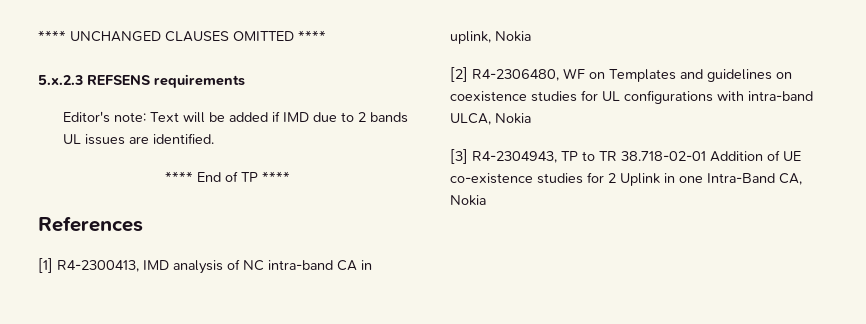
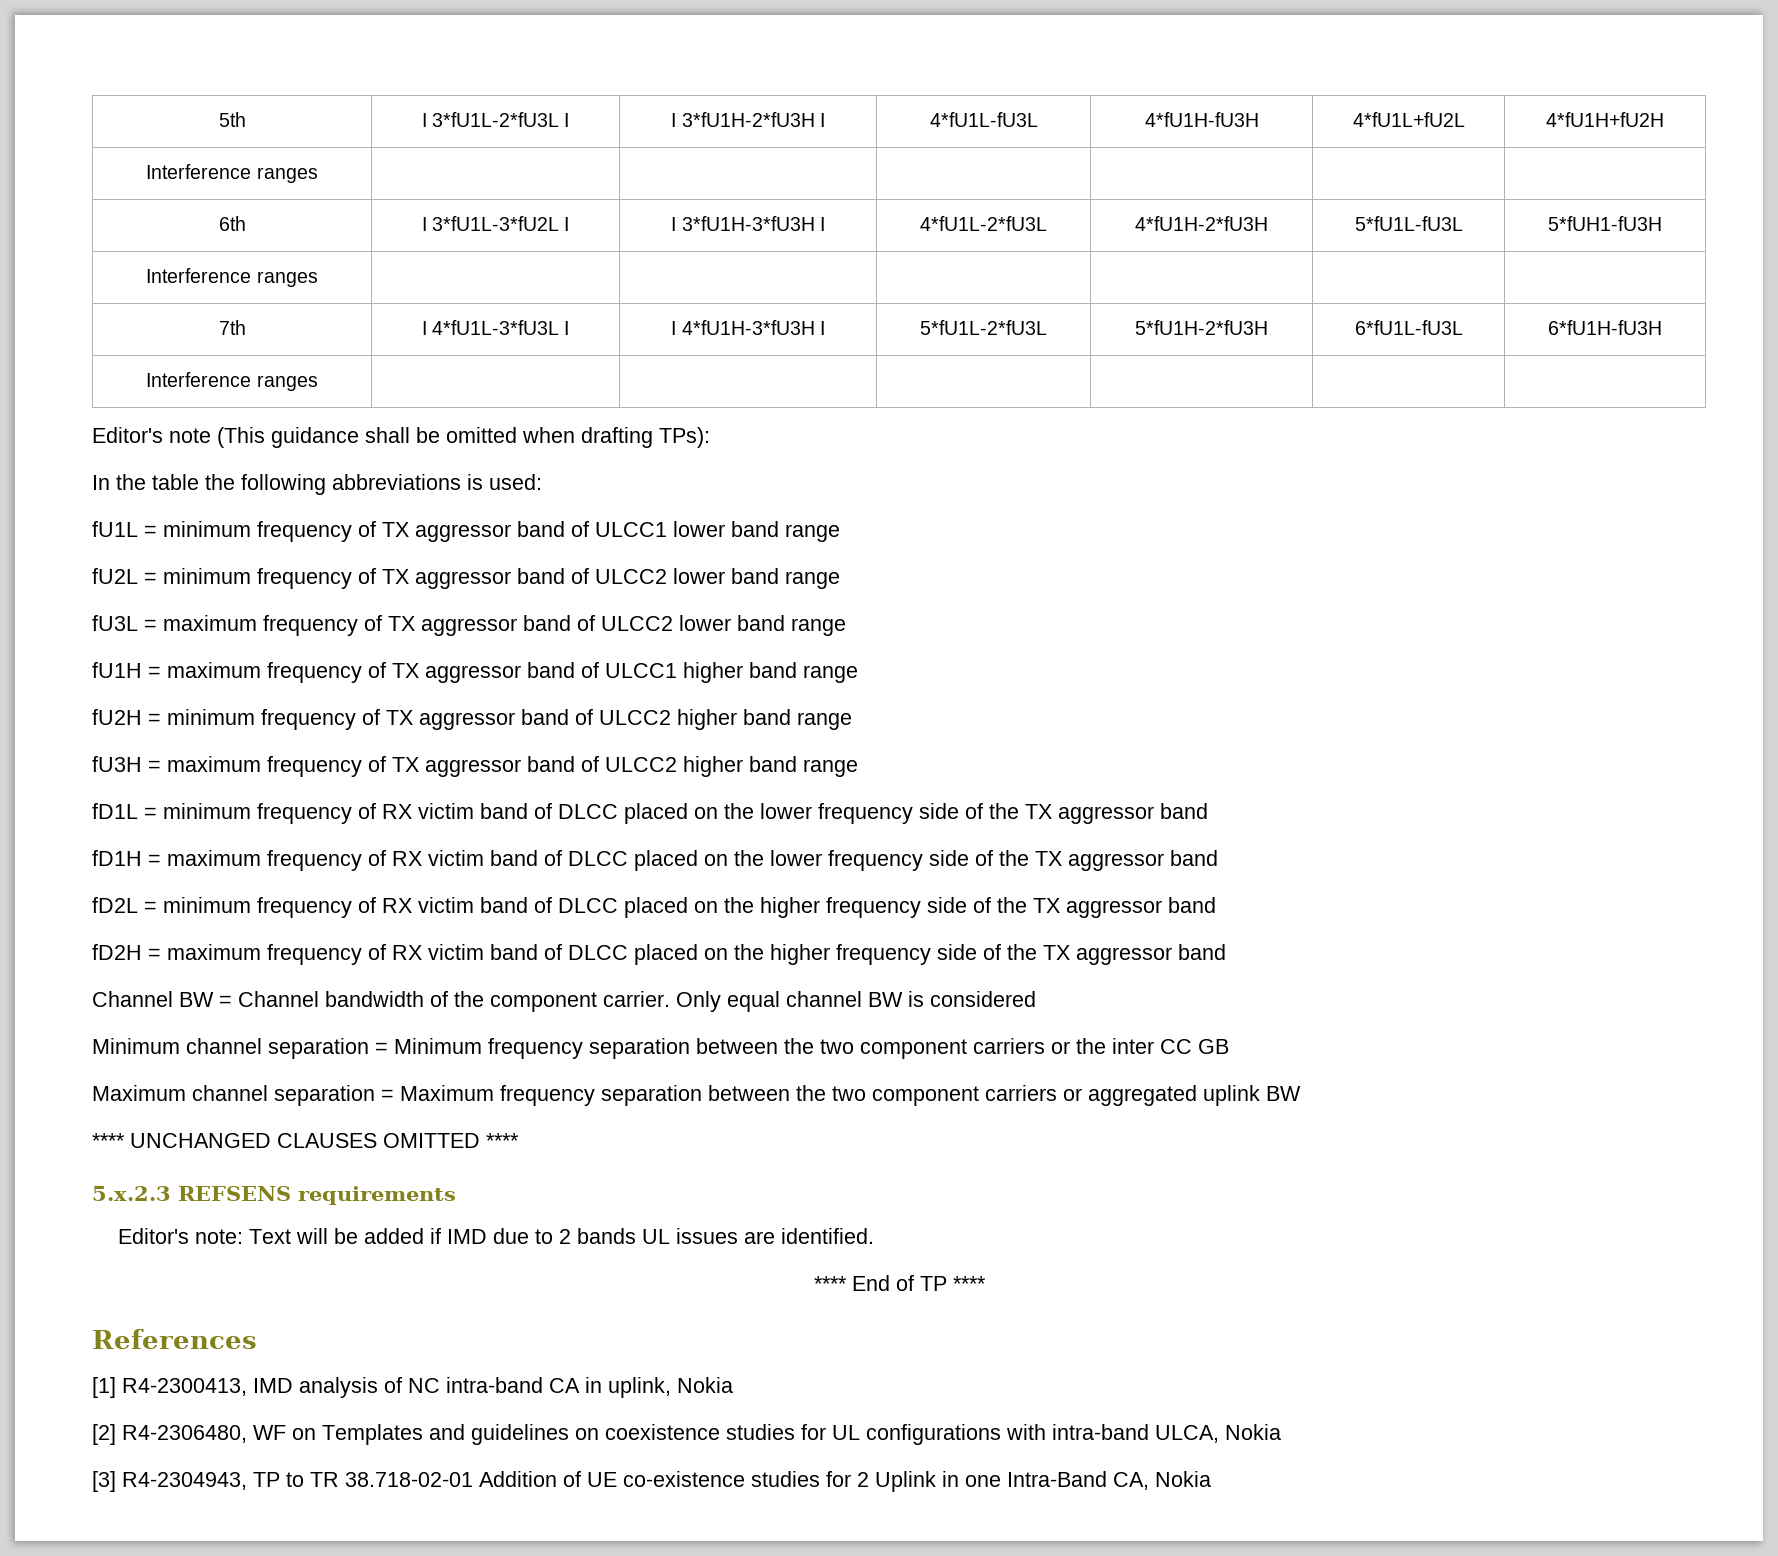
+ 5th | I 3*fU1L-2*fU3L I | I 3*fU1H-2*fU3H I | 4*fU1L-fU3L | 4*fU1H-fU3H | 4*fU1L+fU2L | 4*fU1H+fU2H
+ Interference ranges | | | | | |
+ 6th | I 3*fU1L-3*fU2L I | I 3*fU1H-3*fU3H I | 4*fU1L-2*fU3L | 4*fU1H-2*fU3H | 5*fU1L-fU3L | 5*fUH1-fU3H
+ Interference ranges | | | | | |
+ 7th | I 4*fU1L-3*fU3L I | I 4*fU1H-3*fU3H I | 5*fU1L-2*fU3L | 5*fU1H-2*fU3H | 6*fU1L-fU3L | 6*fU1H-fU3H
+ Interference ranges | | | | | |
+ Editor's note (This guidance shall be omitted when drafting TPs):
+ In the table the following abbreviations is used:
+ fU1L = minimum frequency of TX aggressor band of ULCC1 lower band range
+ fU2L = minimum frequency of TX aggressor band of ULCC2 lower band range
+ fU3L = maximum frequency of TX aggressor band of ULCC2 lower band range
+ fU1H = maximum frequency of TX aggressor band of ULCC1 higher band range
+ fU2H = minimum frequency of TX aggressor band of ULCC2 higher band range
+ fU3H = maximum frequency of TX aggressor band of ULCC2 higher band range
+ fD1L = minimum frequency of RX victim band of DLCC placed on the lower frequency side of the TX aggressor band
+ fD1H = maximum frequency of RX victim band of DLCC placed on the lower frequency side of the TX aggressor band
+ fD2L = minimum frequency of RX victim band of DLCC placed on the higher frequency side of the TX aggressor band
+ fD2H = maximum frequency of RX victim band of DLCC placed on the higher frequency side of the TX aggressor band
+ Channel BW = Channel bandwidth of the component carrier. Only equal channel BW is considered
+ Minimum channel separation = Minimum frequency separation between the two component carriers or the inter CC GB
+ Maximum channel separation = Maximum frequency separation between the two component carriers or aggregated uplink BW

